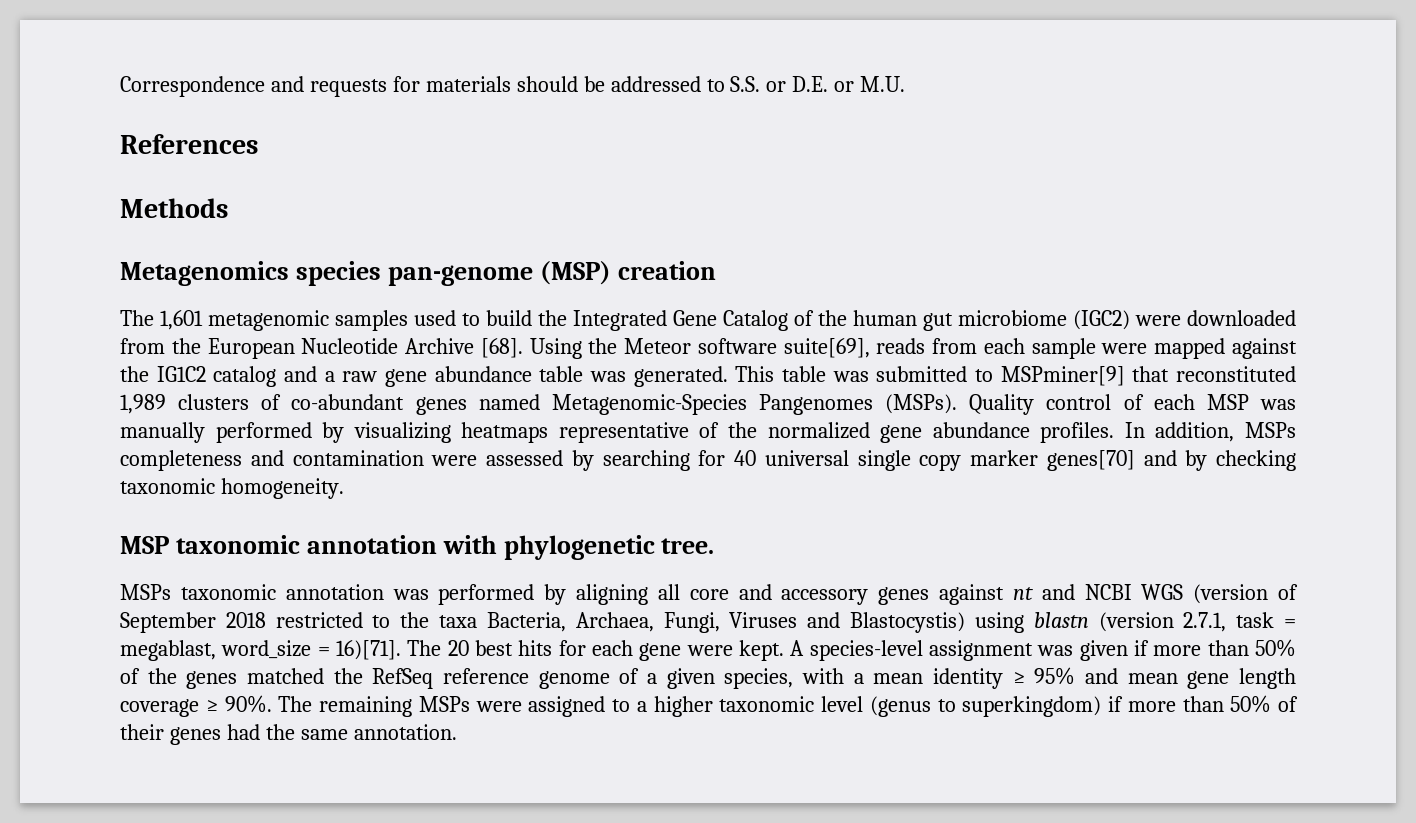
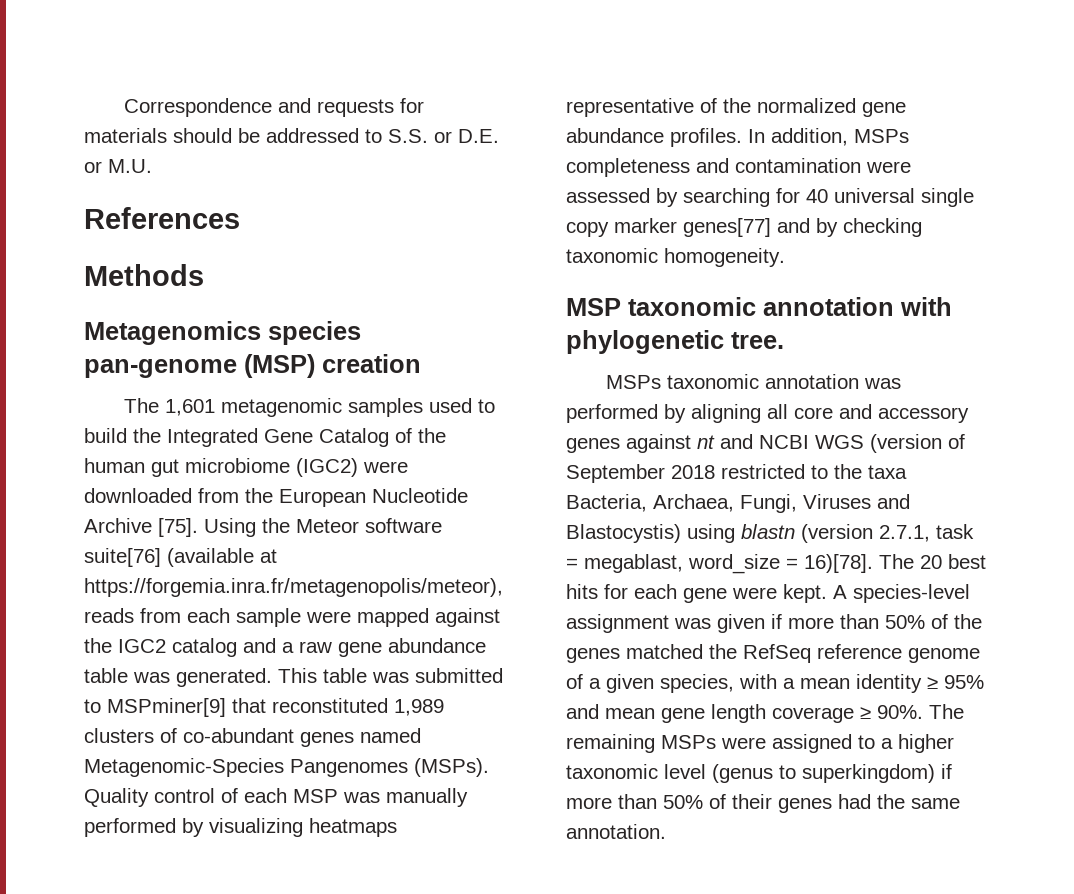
- The 1,601 metagenomic samples used to build the Integrated Gene Catalog of the human gut microbiome (IGC2) were downloaded from the European Nucleotide Archive [68].
+ The 1,601 metagenomic samples used to build the Integrated Gene Catalog of the human gut microbiome (IGC2) were downloaded from the European Nucleotide Archive [75].
- Using the Meteor software suite[69], reads from each sample were mapped against the IG1C2 catalog and a raw gene abundance table was generated.
+ Using the Meteor software suite[76] (available at https://forgemia.inra.fr/metagenopolis/meteor), reads from each sample were mapped against the IGC2 catalog and a raw gene abundance table was generated.
- In addition, MSPs completeness and contamination were assessed by searching for 40 universal single copy marker genes[70] and by checking taxonomic homogeneity.
+ In addition, MSPs completeness and contamination were assessed by searching for 40 universal single copy marker genes[77] and by checking taxonomic homogeneity.
- MSPs taxonomic annotation was performed by aligning all core and accessory genes against nt and NCBI WGS (version of September 2018 restricted to the taxa Bacteria, Archaea, Fungi, Viruses and Blastocystis) using blastn (version 2.7.1, task = megablast, word_size = 16)[71].
+ MSPs taxonomic annotation was performed by aligning all core and accessory genes against nt and NCBI WGS (version of September 2018 restricted to the taxa Bacteria, Archaea, Fungi, Viruses and Blastocystis) using blastn (version 2.7.1, task = megablast, word_size = 16)[78].

